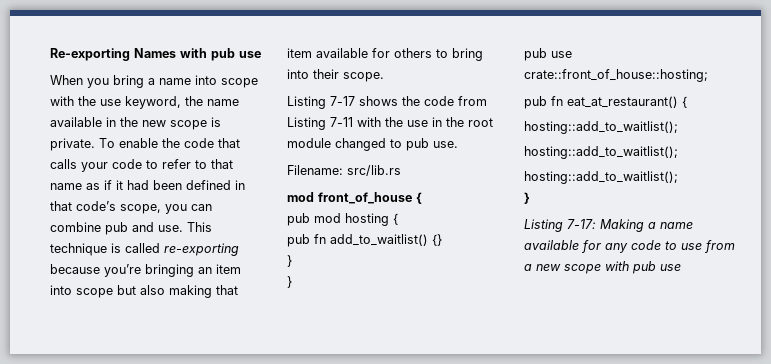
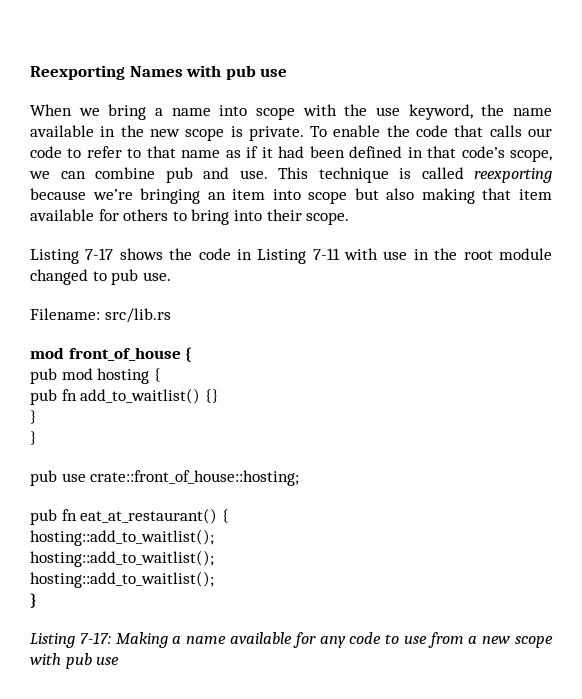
- Re-exporting Names with pub use
+ Reexporting Names with pub use
- When you bring a name into scope with the use keyword, the name available in the new scope is private.
+ When we bring a name into scope with the use keyword, the name available in the new scope is private.
- To enable the code that calls your code to refer to that name as if it had been defined in that code’s scope, you can combine pub and use.
+ To enable the code that calls our code to refer to that name as if it had been defined in that code’s scope, we can combine pub and use.
- This technique is called re-exporting because you’re bringing an item into scope but also making that item available for others to bring into their scope.
+ This technique is called reexporting because we’re bringing an item into scope but also making that item available for others to bring into their scope.
- Listing 7-17 shows the code from Listing 7-11 with the use in the root module changed to pub use.
+ Listing 7-17 shows the code in Listing 7-11 with use in the root module changed to pub use.

